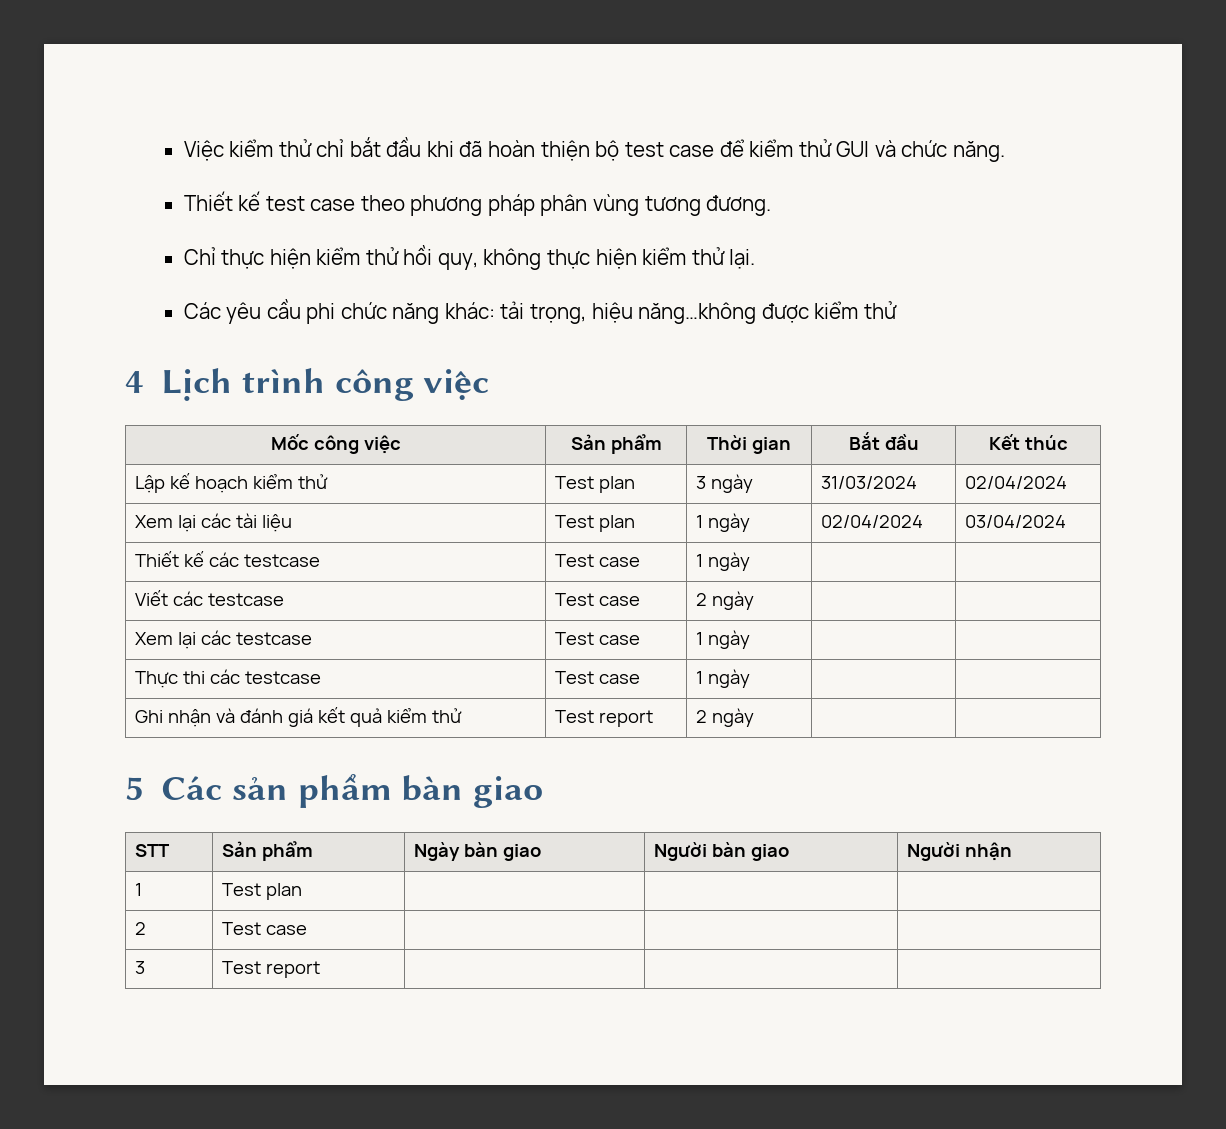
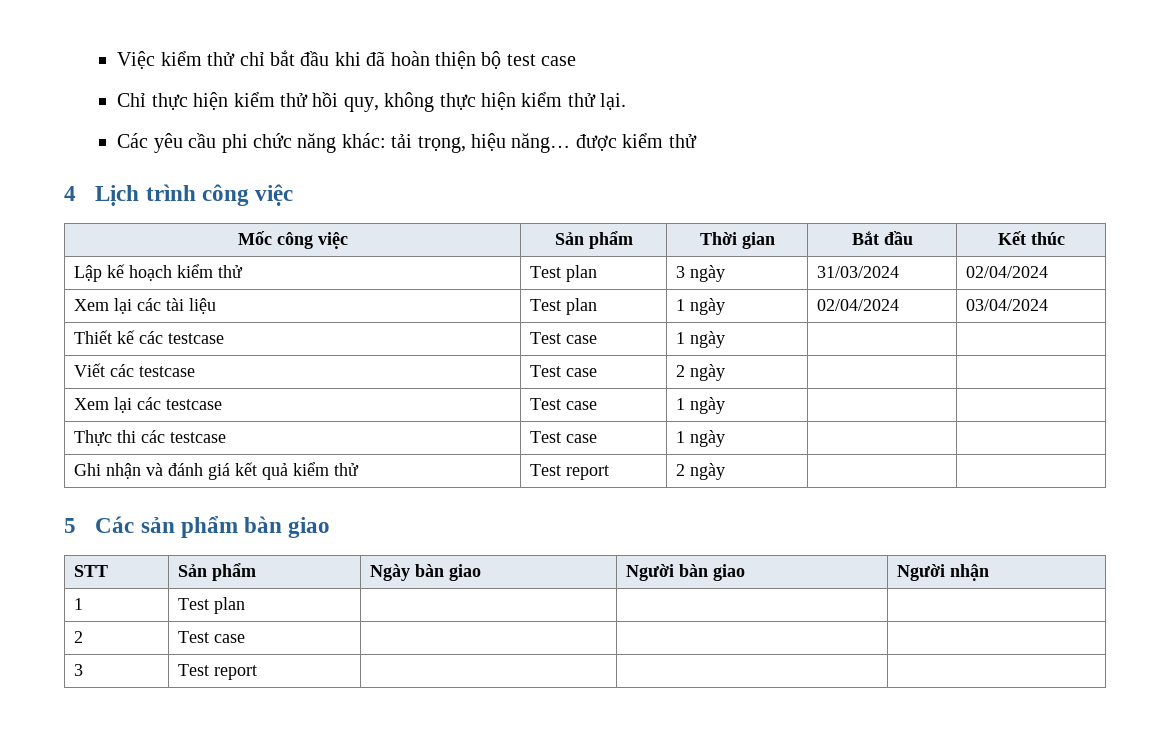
- Việc kiểm thử chỉ bắt đầu khi đã hoàn thiện bộ test case để kiểm thử GUI và chức năng.
- Thiết kế test case theo phương pháp phân vùng tương đương.
+ Việc kiểm thử chỉ bắt đầu khi đã hoàn thiện bộ test case
- Các yêu cầu phi chức năng khác: tải trọng, hiệu năng…không được kiểm thử
+ Các yêu cầu phi chức năng khác: tải trọng, hiệu năng… được kiểm thử

